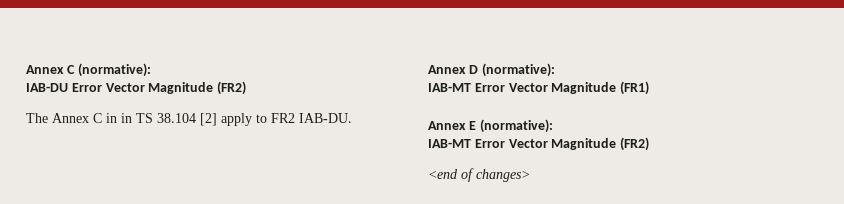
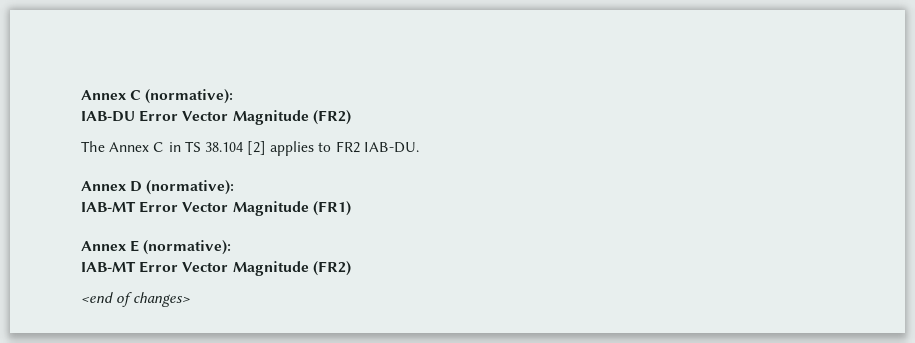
- The Annex C in in TS 38.104 [2] apply to FR2 IAB-DU.
+ The Annex C in TS 38.104 [2] applies to FR2 IAB-DU.

